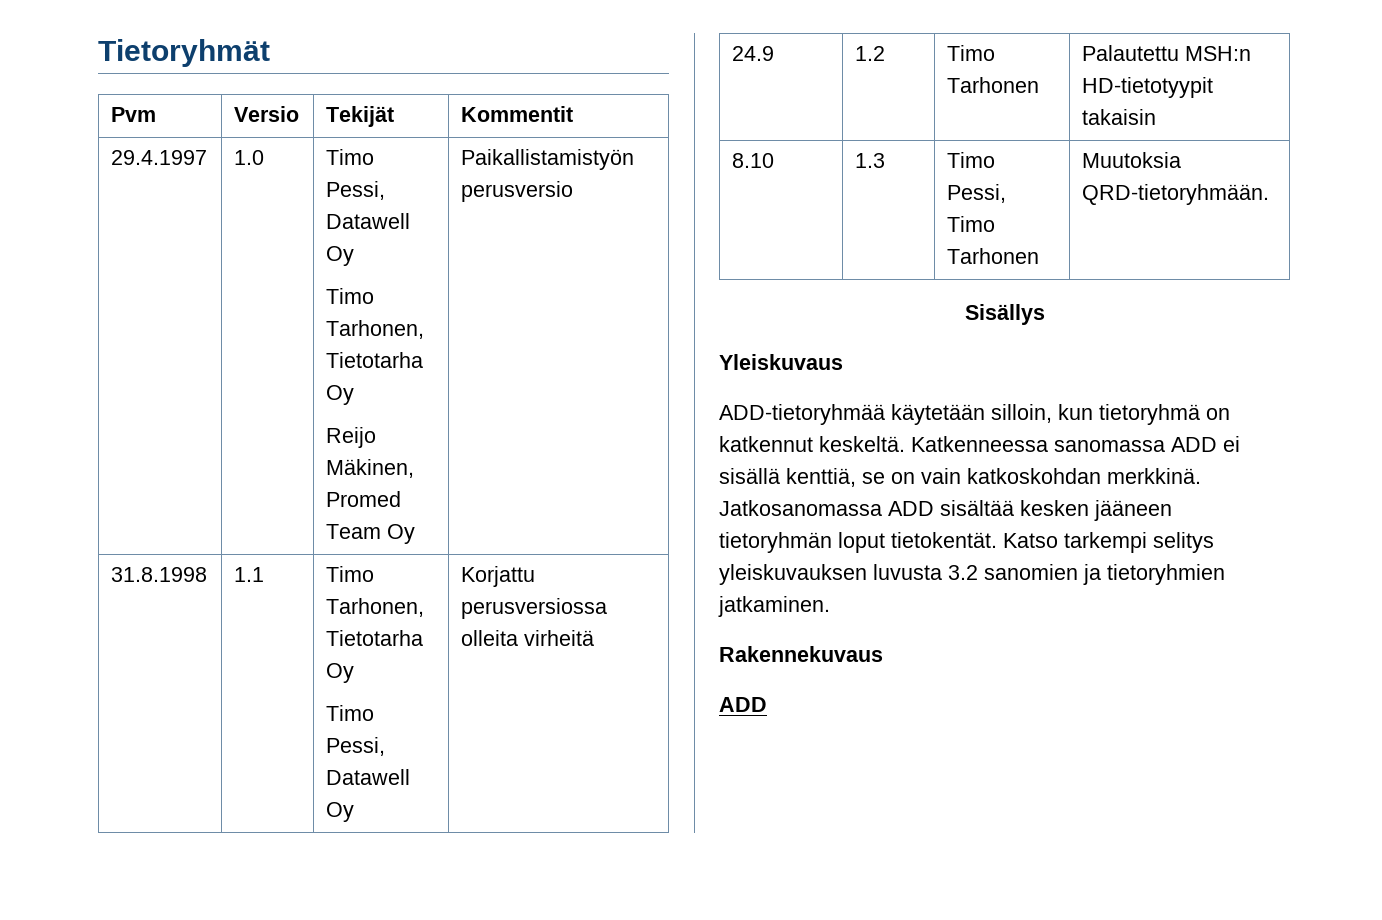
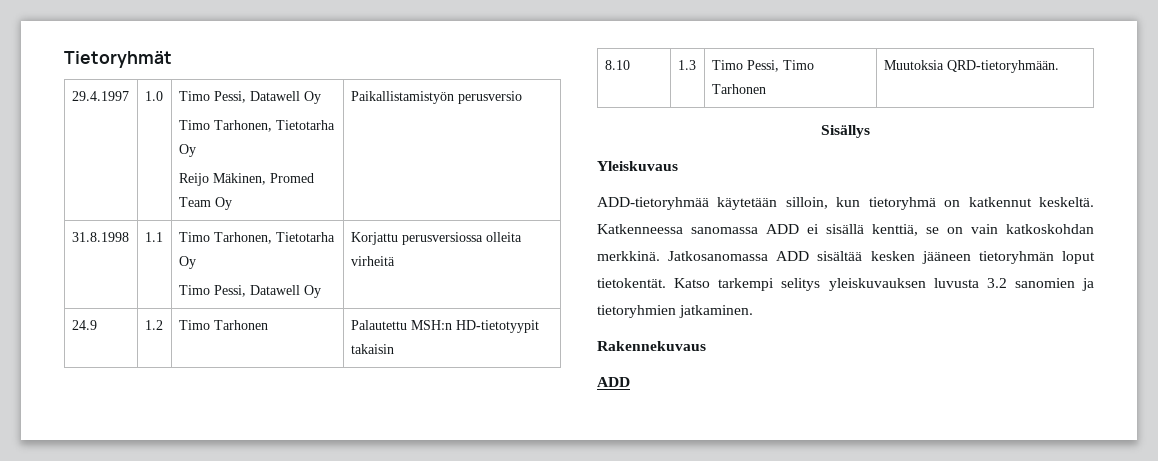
- Pvm | Versio | Tekijät | Kommentit

